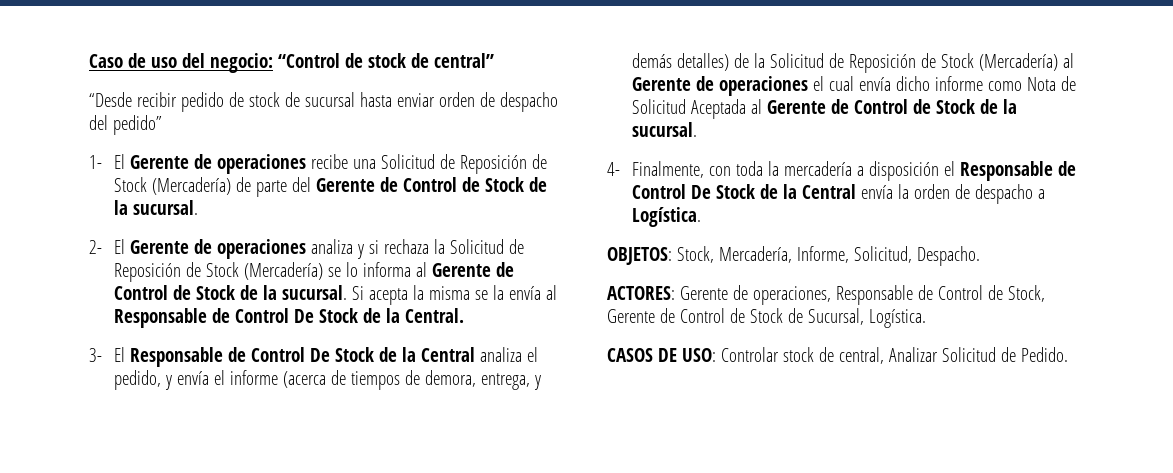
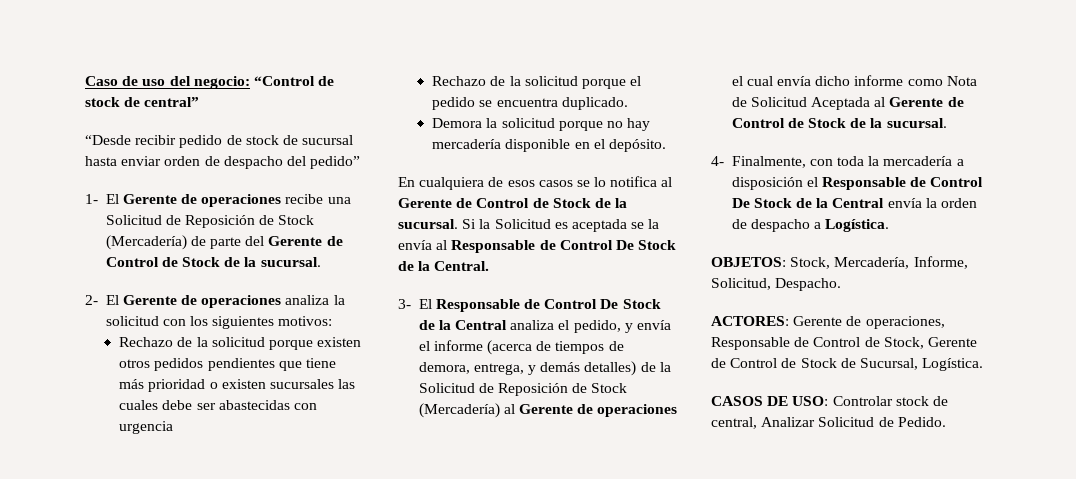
- 2- El Gerente de operaciones analiza y si rechaza la Solicitud de Reposición de Stock (Mercadería) se lo informa al Gerente de Control de Stock de la sucursal.
+ 2- El Gerente de operaciones analiza la solicitud con los siguientes motivos:
+ Rechazo de la solicitud porque existen otros pedidos pendientes que tiene más prioridad o existen sucursales las cuales debe ser abastecidas con urgencia
+ Rechazo de la solicitud porque el pedido se encuentra duplicado.
+ Demora la solicitud porque no hay mercadería disponible en el depósito.
+ En cualquiera de esos casos se lo notifica al Gerente de Control de Stock de la sucursal.
- Si acepta la misma se la envía al Responsable de Control De Stock de la Central.
+ Si la Solicitud es aceptada se la envía al Responsable de Control De Stock de la Central.

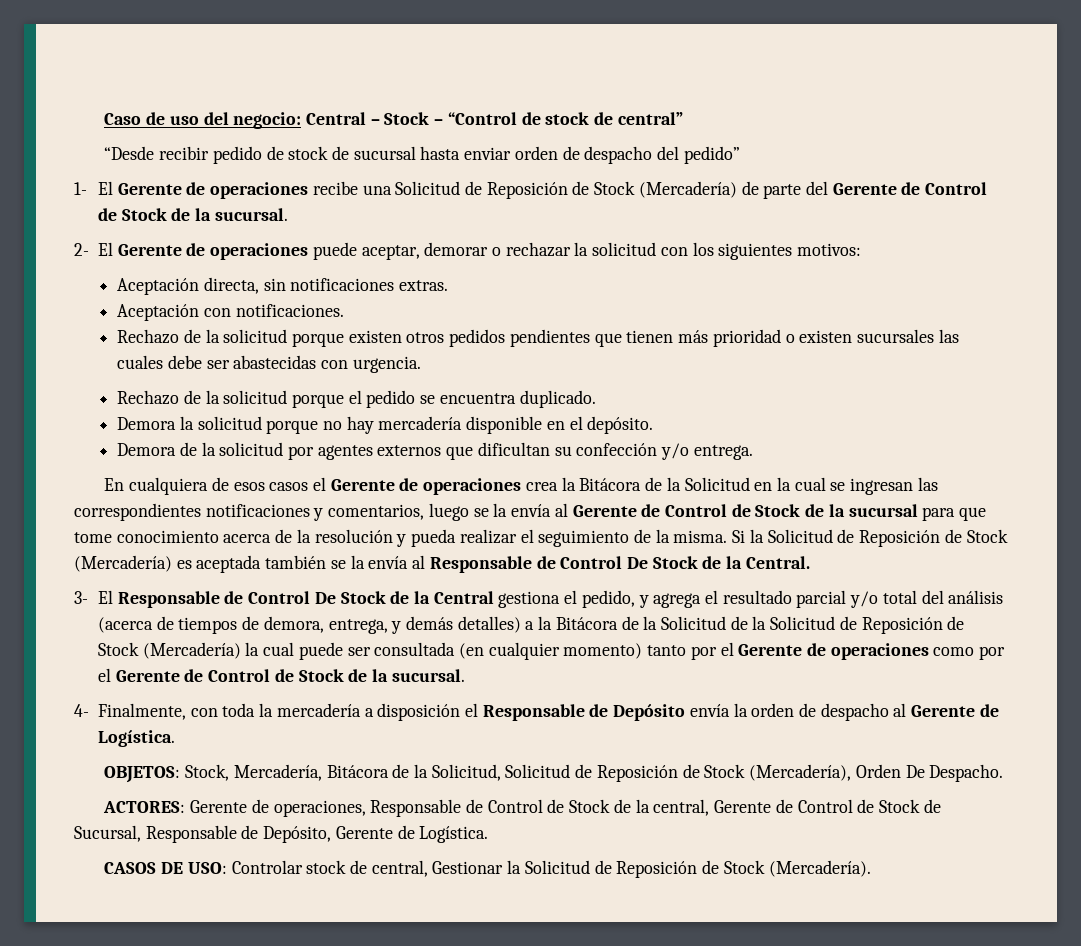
- Caso de uso del negocio: “Control de stock de central”
+ Caso de uso del negocio: Central – Stock – “Control de stock de central”
- 2- El Gerente de operaciones analiza la solicitud con los siguientes motivos:
+ 2- El Gerente de operaciones puede aceptar, demorar o rechazar la solicitud con los siguientes motivos:
+ Aceptación directa, sin notificaciones extras.
+ Aceptación con notificaciones.
- Rechazo de la solicitud porque existen otros pedidos pendientes que tiene más prioridad o existen sucursales las cuales debe ser abastecidas con urgencia
+ Rechazo de la solicitud porque existen otros pedidos pendientes que tienen más prioridad o existen sucursales las cuales debe ser abastecidas con urgencia.
+ Demora de la solicitud por agentes externos que dificultan su confección y/o entrega.
- En cualquiera de esos casos se lo notifica al Gerente de Control de Stock de la sucursal. Si la Solicitud es aceptada se la envía al Responsable de Control De Stock de la Central.
+ En cualquiera de esos casos el Gerente de operaciones crea la Bitácora de la Solicitud en la cual se ingresan las correspondientes notificaciones y comentarios, luego se la envía al Gerente de Control de Stock de la sucursal para que tome conocimiento acerca de la resolución y pueda realizar el seguimiento de la misma. Si la Solicitud de Reposición de Stock (Mercadería) es aceptada también se la envía al Responsable de Control De Stock de la Central.
- 3- El Responsable de Control De Stock de la Central analiza el pedido, y envía el informe (acerca de tiempos de demora, entrega, y demás detalles) de la Solicitud de Reposición de Stock (Mercadería) al Gerente de operaciones el cual envía dicho informe como Nota de Solicitud Aceptada al Gerente de Control de Stock de la sucursal.
+ 3- El Responsable de Control De Stock de la Central gestiona el pedido, y agrega el resultado parcial y/o total del análisis (acerca de tiempos de demora, entrega, y demás detalles) a la Bitácora de la Solicitud de la Solicitud de Reposición de Stock (Mercadería) la cual puede ser consultada (en cualquier momento) tanto por el Gerente de operaciones como por el Gerente de Control de Stock de la sucursal.
- 4- Finalmente, con toda la mercadería a disposición el Responsable de Control De Stock de la Central envía la orden de despacho a Logística.
+ 4- Finalmente, con toda la mercadería a disposición el Responsable de Depósito envía la orden de despacho al Gerente de Logística.
- OBJETOS: Stock, Mercadería, Informe, Solicitud, Despacho.
+ OBJETOS: Stock, Mercadería, Bitácora de la Solicitud, Solicitud de Reposición de Stock (Mercadería), Orden De Despacho.
- ACTORES: Gerente de operaciones, Responsable de Control de Stock, Gerente de Control de Stock de Sucursal, Logística.
+ ACTORES: Gerente de operaciones, Responsable de Control de Stock de la central, Gerente de Control de Stock de Sucursal, Responsable de Depósito, Gerente de Logística.
- CASOS DE USO: Controlar stock de central, Analizar Solicitud de Pedido.
+ CASOS DE USO: Controlar stock de central, Gestionar la Solicitud de Reposición de Stock (Mercadería).

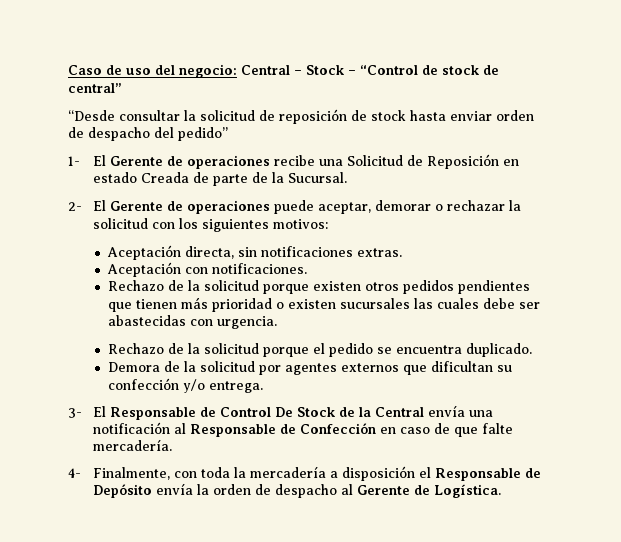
- “Desde recibir pedido de stock de sucursal hasta enviar orden de despacho del pedido”
+ “Desde consultar la solicitud de reposición de stock hasta enviar orden de despacho del pedido”
- 1- El Gerente de operaciones recibe una Solicitud de Reposición de Stock (Mercadería) de parte del Gerente de Control de Stock de la sucursal.
+ 1- El Gerente de operaciones recibe una Solicitud de Reposición en estado Creada de parte de la Sucursal.
- Demora la solicitud porque no hay mercadería disponible en el depósito.
- En cualquiera de esos casos el Gerente de operaciones crea la Bitácora de la Solicitud en la cual se ingresan las correspondientes notificaciones y comentarios, luego se la envía al Gerente de Control de Stock de la sucursal para que tome conocimiento acerca de la resolución y pueda realizar el seguimiento de la misma. Si la Solicitud de Reposición de Stock (Mercadería) es aceptada también se la envía al Responsable de Control De Stock de la Central.
- 3- El Responsable de Control De Stock de la Central gestiona el pedido, y agrega el resultado parcial y/o total del análisis (acerca de tiempos de demora, entrega, y demás detalles) a la Bitácora de la Solicitud de la Solicitud de Reposición de Stock (Mercadería) la cual puede ser consultada (en cualquier momento) tanto por el Gerente de operaciones como por el Gerente de Control de Stock de la sucursal.
+ 3- El Responsable de Control De Stock de la Central envía una notificación al Responsable de Confección en caso de que falte mercadería.
- OBJETOS: Stock, Mercadería, Bitácora de la Solicitud, Solicitud de Reposición de Stock (Mercadería), Orden De Despacho.
- ACTORES: Gerente de operaciones, Responsable de Control de Stock de la central, Gerente de Control de Stock de Sucursal, Responsable de Depósito, Gerente de Logística.
- CASOS DE USO: Controlar stock de central, Gestionar la Solicitud de Reposición de Stock (Mercadería).

